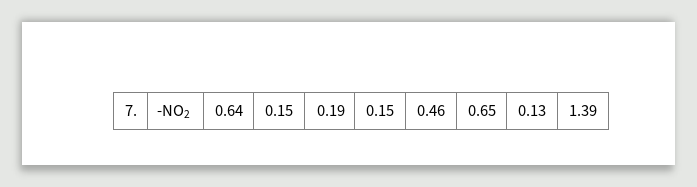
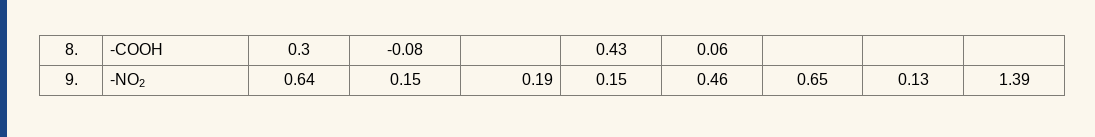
- 7. | -NO2 | 0.64 | 0.15 | 0.19 | 0.15 | 0.46 | 0.65 | 0.13 | 1.39
+ 8. | -COOH | 0.3 | -0.08 | | 0.43 | 0.06 | | |
+ 9. | -NO2 | 0.64 | 0.15 | 0.19 | 0.15 | 0.46 | 0.65 | 0.13 | 1.39

